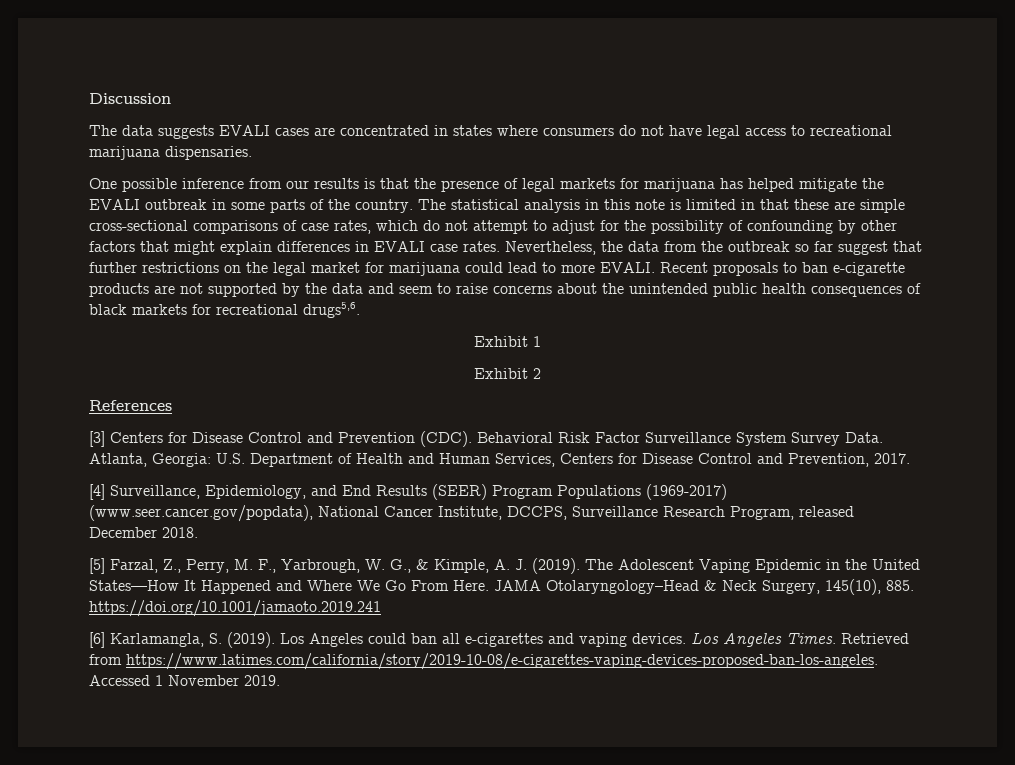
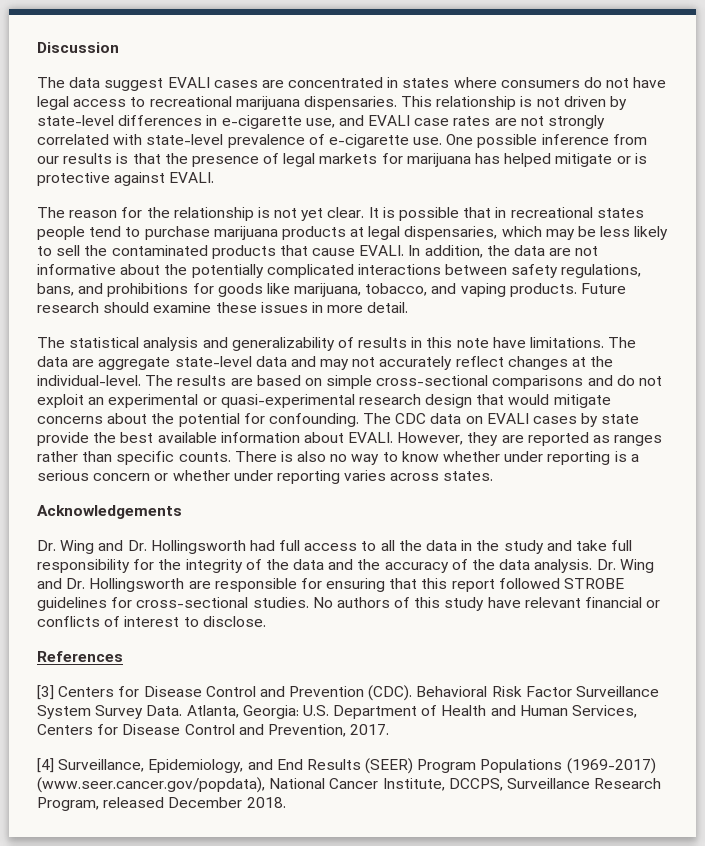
- The data suggests EVALI cases are concentrated in states where consumers do not have legal access to recreational marijuana dispensaries.
- One possible inference from our results is that the presence of legal markets for marijuana has helped mitigate the EVALI outbreak in some parts of the country. The statistical analysis in this note is limited in that these are simple cross-sectional comparisons of case rates, which do not attempt to adjust for the possibility of confounding by other factors that might explain differences in EVALI case rates. Nevertheless, the data from the outbreak so far suggest that further restrictions on the legal market for marijuana could lead to more EVALI. Recent proposals to ban e-cigarette products are not supported by the data and seem to raise concerns about the unintended public health consequences of black markets for recreational drugs5,6.
- Exhibit 1
- Exhibit 2
+ The data suggest EVALI cases are concentrated in states where consumers do not have legal access to recreational marijuana dispensaries. This relationship is not driven by state-level differences in e-cigarette use, and EVALI case rates are not strongly correlated with state-level prevalence of e-cigarette use. One possible inference from our results is that the presence of legal markets for marijuana has helped mitigate or is protective against EVALI.
+ The reason for the relationship is not yet clear. It is possible that in recreational states people tend to purchase marijuana products at legal dispensaries, which may be less likely to sell the contaminated products that cause EVALI. In addition, the data are not informative about the potentially complicated interactions between safety regulations, bans, and prohibitions for goods like marijuana, tobacco, and vaping products. Future research should examine these issues in more detail.
+ The statistical analysis and generalizability of results in this note have limitations. The data are aggregate state-level data and may not accurately reflect changes at the individual-level. The results are based on simple cross-sectional comparisons and do not exploit an experimental or quasi-experimental research design that would mitigate concerns about the potential for confounding. The CDC data on EVALI cases by state provide the best available information about EVALI. However, they are reported as ranges rather than specific counts. There is also no way to know whether under reporting is a serious concern or whether under reporting varies across states.
+ Acknowledgements
+ Dr. Wing and Dr. Hollingsworth had full access to all the data in the study and take full responsibility for the integrity of the data and the accuracy of the data analysis. Dr. Wing and Dr. Hollingsworth are responsible for ensuring that this report followed STROBE guidelines for cross-sectional studies. No authors of this study have relevant financial or conflicts of interest to disclose.
- [5] Farzal, Z., Perry, M. F., Yarbrough, W. G., & Kimple, A. J. (2019). The Adolescent Vaping Epidemic in the United States—How It Happened and Where We Go From Here. JAMA Otolaryngology–Head & Neck Surgery, 145(10), 885. https://doi.org/10.1001/jamaoto.2019.241
- [6] Karlamangla, S. (2019). Los Angeles could ban all e-cigarettes and vaping devices. Los Angeles Times. Retrieved from https://www.latimes.com/california/story/2019-10-08/e-cigarettes-vaping-devices-proposed-ban-los-angeles. Accessed 1 November 2019.

